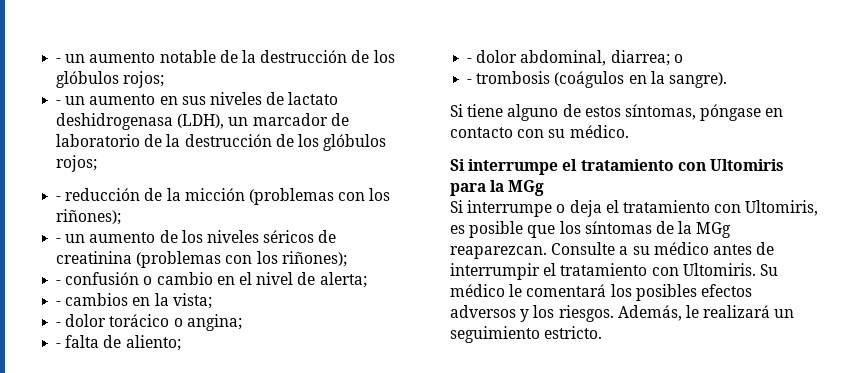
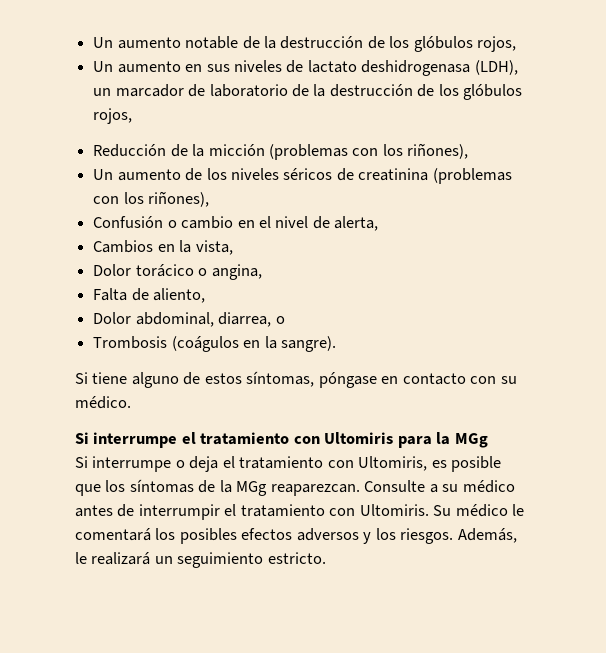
- - un aumento notable de la destrucción de los glóbulos rojos;
- - un aumento en sus niveles de lactato deshidrogenasa (LDH), un marcador de laboratorio de la destrucción de los glóbulos rojos;
- - reducción de la micción (problemas con los riñones);
- - un aumento de los niveles séricos de creatinina (problemas con los riñones);
- - confusión o cambio en el nivel de alerta;
- - cambios en la vista;
- - dolor torácico o angina;
- - falta de aliento;
- - dolor abdominal, diarrea; o
+ Un aumento notable de la destrucción de los glóbulos rojos,
+ Un aumento en sus niveles de lactato deshidrogenasa (LDH), un marcador de laboratorio de la destrucción de los glóbulos rojos,
+ Reducción de la micción (problemas con los riñones),
+ Un aumento de los niveles séricos de creatinina (problemas con los riñones),
+ Confusión o cambio en el nivel de alerta,
+ Cambios en la vista,
+ Dolor torácico o angina,
+ Falta de aliento,
+ Dolor abdominal, diarrea, o
- - trombosis (coágulos en la sangre).
+ Trombosis (coágulos en la sangre).

